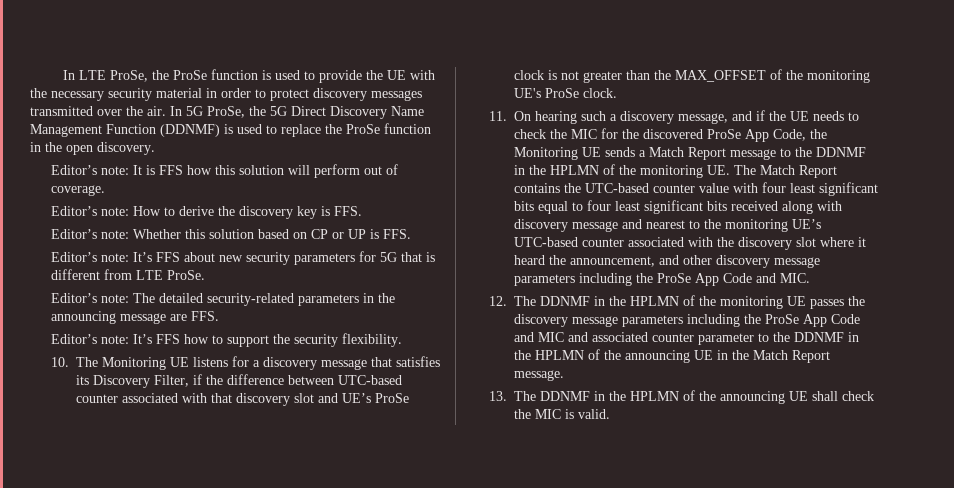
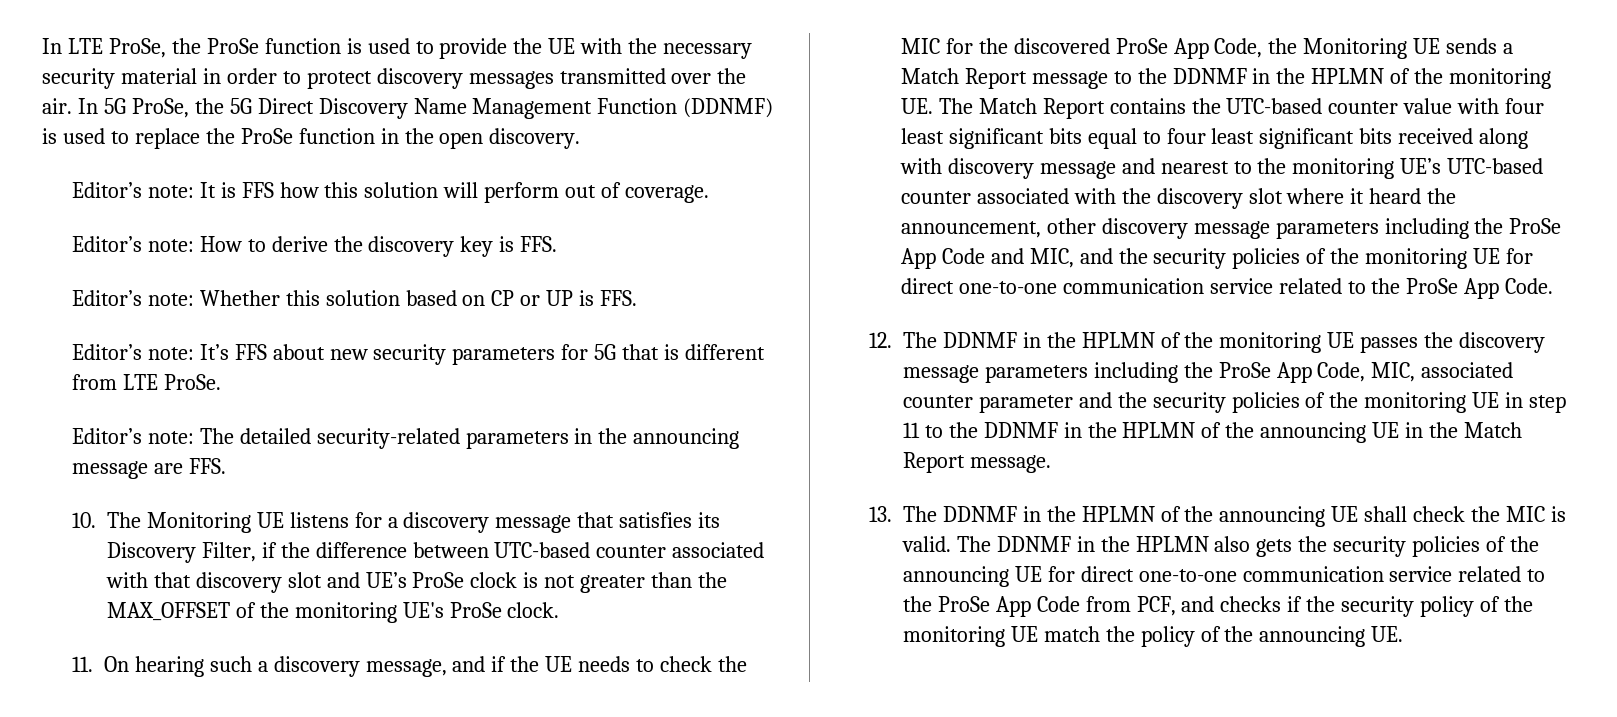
- Editor’s note: It’s FFS how to support the security flexibility.
- 11. On hearing such a discovery message, and if the UE needs to check the MIC for the discovered ProSe App Code, the Monitoring UE sends a Match Report message to the DDNMF in the HPLMN of the monitoring UE. The Match Report contains the UTC-based counter value with four least significant bits equal to four least significant bits received along with discovery message and nearest to the monitoring UE’s UTC-based counter associated with the discovery slot where it heard the announcement, and other discovery message parameters including the ProSe App Code and MIC.
+ 11. On hearing such a discovery message, and if the UE needs to check the MIC for the discovered ProSe App Code, the Monitoring UE sends a Match Report message to the DDNMF in the HPLMN of the monitoring UE. The Match Report contains the UTC-based counter value with four least significant bits equal to four least significant bits received along with discovery message and nearest to the monitoring UE’s UTC-based counter associated with the discovery slot where it heard the announcement, other discovery message parameters including the ProSe App Code and MIC, and the security policies of the monitoring UE for direct one-to-one communication service related to the ProSe App Code.
- 12. The DDNMF in the HPLMN of the monitoring UE passes the discovery message parameters including the ProSe App Code and MIC and associated counter parameter to the DDNMF in the HPLMN of the announcing UE in the Match Report message.
+ 12. The DDNMF in the HPLMN of the monitoring UE passes the discovery message parameters including the ProSe App Code, MIC, associated counter parameter and the security policies of the monitoring UE in step 11 to the DDNMF in the HPLMN of the announcing UE in the Match Report message.
+ The DDNMF in the HPLMN also gets the security policies of the announcing UE for direct one-to-one communication service related to the ProSe App Code from PCF, and checks if the security policy of the monitoring UE match the policy of the announcing UE.

